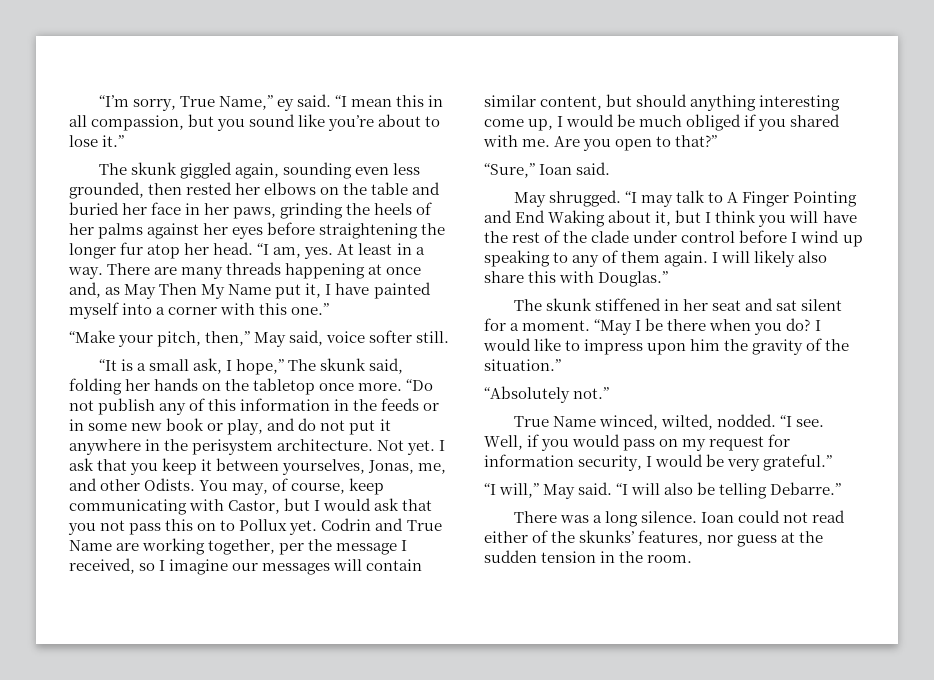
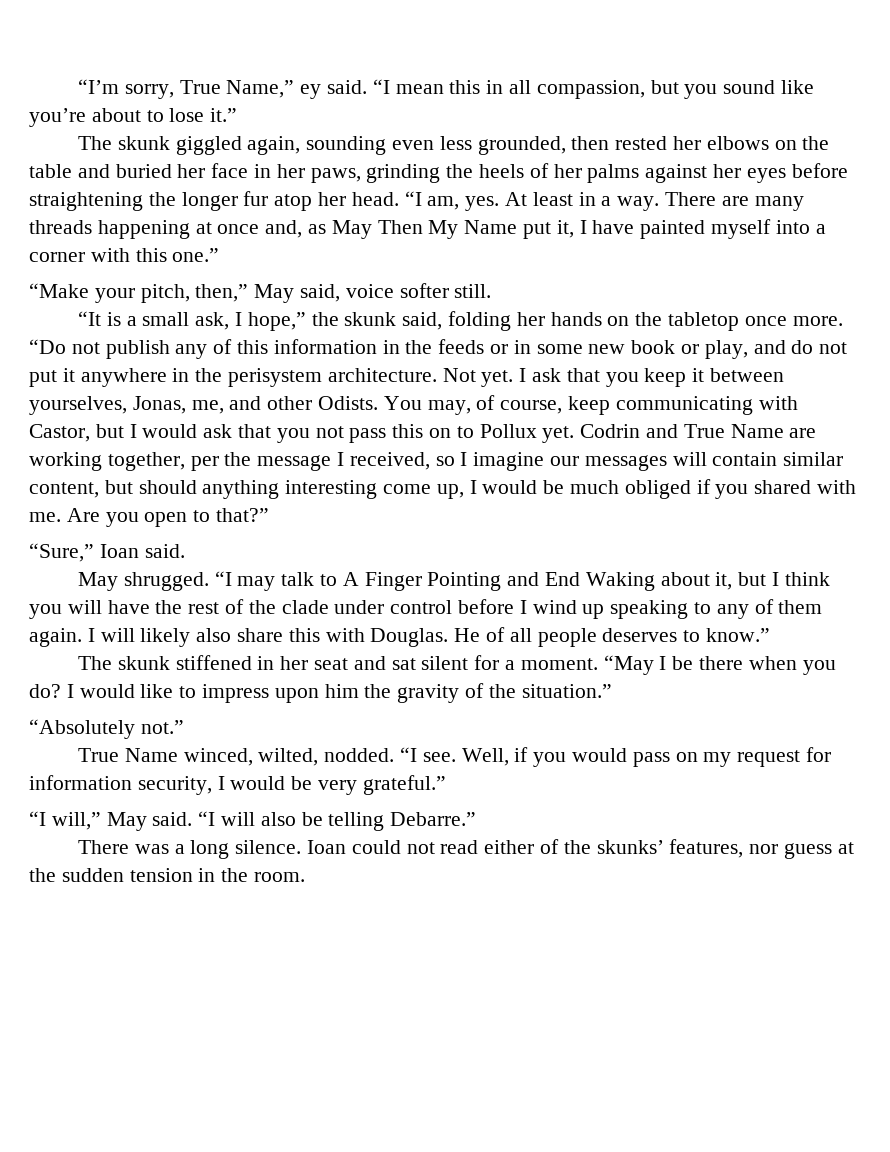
- “It is a small ask, I hope,” The skunk said, folding her hands on the tabletop once more.
+ “It is a small ask, I hope,” the skunk said, folding her hands on the tabletop once more.
- I will likely also share this with Douglas.”
+ I will likely also share this with Douglas. He of all people deserves to know.”

